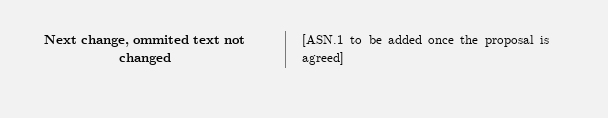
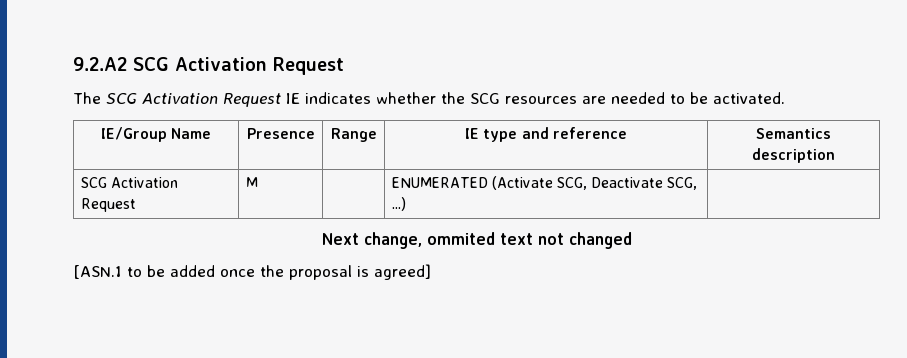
+ 9.2.A2 SCG Activation Request
+ The SCG Activation Request IE indicates whether the SCG resources are needed to be activated.
+ IE/Group Name | Presence | Range | IE type and reference | Semantics description
+ SCG Activation Request | M | | ENUMERATED (Activate SCG, Deactivate SCG, ...) |

